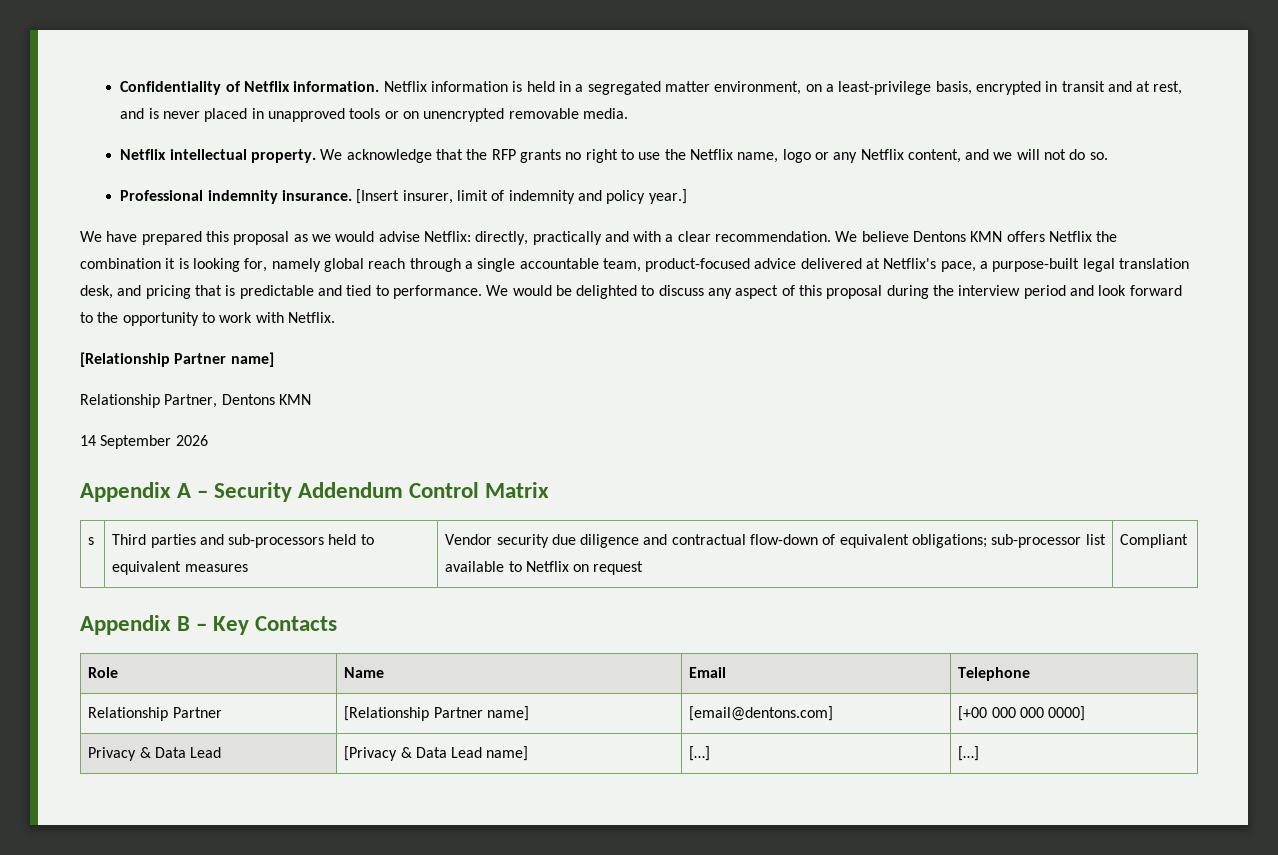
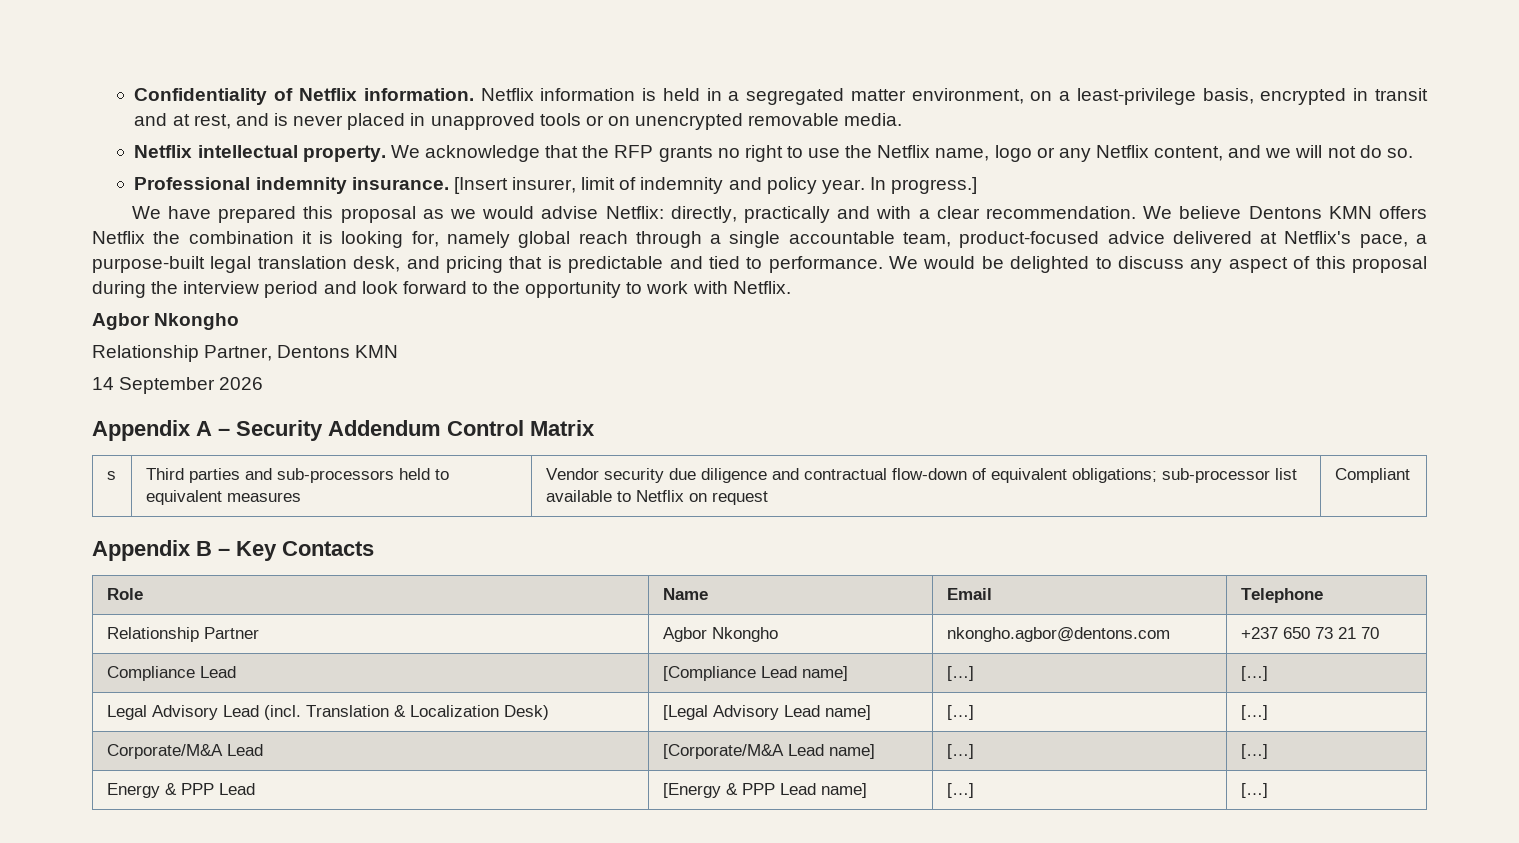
- [Insert insurer, limit of indemnity and policy year.]
+ [Insert insurer, limit of indemnity and policy year. In progress.]
  We would be delighted to discuss any aspect of this proposal during the interview period and look forward to the opportunity to work with Netflix.
- [Relationship Partner name]
+ Agbor Nkongho
- Relationship Partner | [Relationship Partner name] | [email@dentons.com] | [+00 000 000 0000]
- Privacy & Data Lead | [Privacy & Data Lead name] | […] | […]
+ Relationship Partner | Agbor Nkongho | nkongho.agbor@dentons.com | +237 650 73 21 70
+ Compliance Lead | [Compliance Lead name] | […] | […]
+ Legal Advisory Lead (incl. Translation & Localization Desk) | [Legal Advisory Lead name] | […] | […]
+ Corporate/M&A Lead | [Corporate/M&A Lead name] | […] | […]
+ Energy & PPP Lead | [Energy & PPP Lead name] | […] | […]

